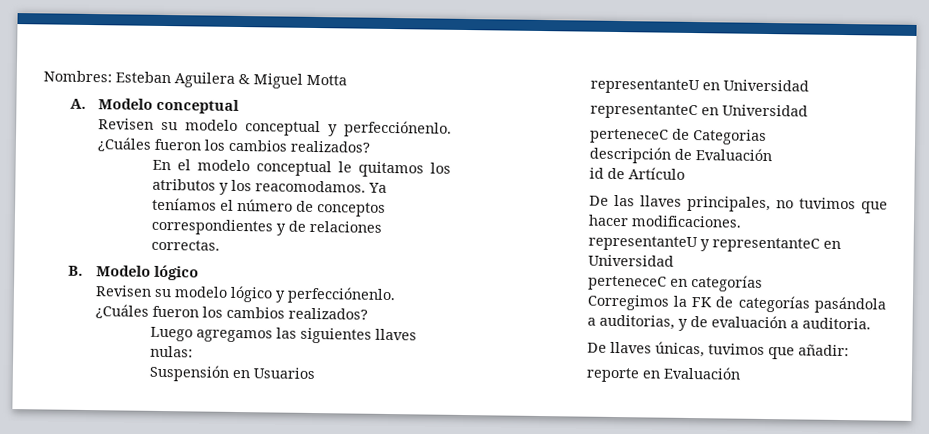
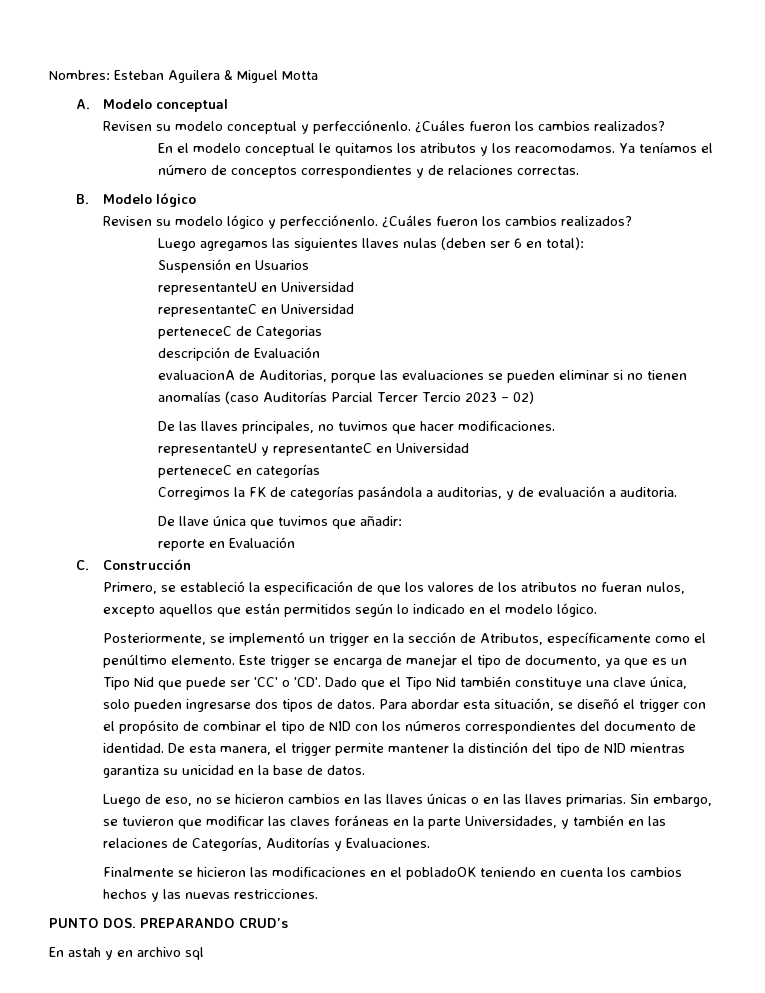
- Luego agregamos las siguientes llaves nulas:
+ Luego agregamos las siguientes llaves nulas (deben ser 6 en total):
- id de Artículo
+ evaluacionA de Auditorias, porque las evaluaciones se pueden eliminar si no tienen anomalías (caso Auditorías Parcial Tercer Tercio 2023 – 02)
- De llaves únicas, tuvimos que añadir:
+ De llave única que tuvimos que añadir:
+ C. Construcción
+ Primero, se estableció la especificación de que los valores de los atributos no fueran nulos, excepto aquellos que están permitidos según lo indicado en el modelo lógico.
+ Posteriormente, se implementó un trigger en la sección de Atributos, específicamente como el penúltimo elemento. Este trigger se encarga de manejar el tipo de documento, ya que es un Tipo Nid que puede ser 'CC' o 'CD'. Dado que el Tipo Nid también constituye una clave única, solo pueden ingresarse dos tipos de datos. Para abordar esta situación, se diseñó el trigger con el propósito de combinar el tipo de NID con los números correspondientes del documento de identidad. De esta manera, el trigger permite mantener la distinción del tipo de NID mientras garantiza su unicidad en la base de datos.
+ Luego de eso, no se hicieron cambios en las llaves únicas o en las llaves primarias. Sin embargo, se tuvieron que modificar las claves foráneas en la parte Universidades, y también en las relaciones de Categorías, Auditorías y Evaluaciones.
+ Finalmente se hicieron las modificaciones en el pobladoOK teniendo en cuenta los cambios hechos y las nuevas restricciones.
+ PUNTO DOS. PREPARANDO CRUD’s
+ En astah y en archivo sql

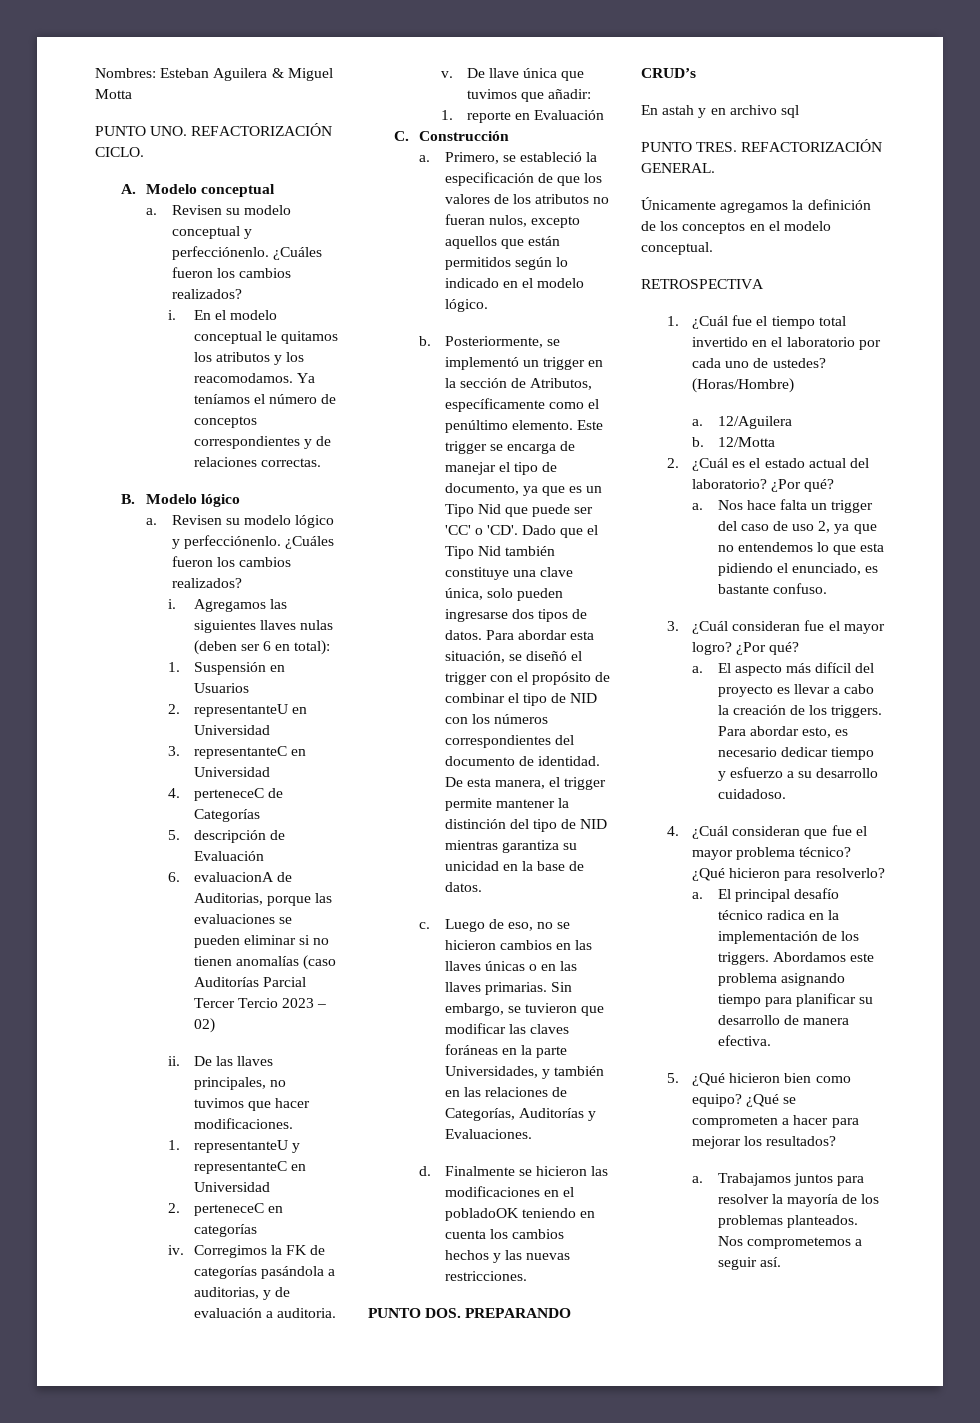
+ PUNTO UNO. REFACTORIZACIÓN CICLO.
  A. Modelo conceptual
- Revisen su modelo conceptual y perfecciónenlo. ¿Cuáles fueron los cambios realizados?
- En el modelo conceptual le quitamos los atributos y los reacomodamos.
+ a. Revisen su modelo conceptual y perfecciónenlo. ¿Cuáles fueron los cambios realizados?
+ i. En el modelo conceptual le quitamos los atributos y los reacomodamos.
  B. Modelo lógico
- Revisen su modelo lógico y perfecciónenlo.
+ a. Revisen su modelo lógico y perfecciónenlo.
- Luego agregamos las siguientes llaves nulas (deben ser 6 en total):
+ i. Agregamos las siguientes llaves nulas (deben ser 6 en total):
- Suspensión en Usuarios
+ 1. Suspensión en Usuarios
- representanteU en Universidad
- representanteC en Universidad
- perteneceC de Categorias
- descripción de Evaluación
+ 2. representanteU en Universidad
+ 3. representanteC en Universidad
+ 4. perteneceC de Categorías
+ 5. descripción de Evaluación
- evaluacionA de Auditorias, porque las evaluaciones se pueden eliminar si no tienen anomalías (caso Auditorías Parcial Tercer Tercio 2023 – 02)
+ 6. evaluacionA de Auditorias, porque las evaluaciones se pueden eliminar si no tienen anomalías (caso Auditorías Parcial Tercer Tercio 2023 – 02)
+ ii.
- representanteU y representanteC en Universidad
+ 1. representanteU y representanteC en Universidad
- perteneceC en categorías
+ 2. perteneceC en categorías
+ iv.
+ v.
- reporte en Evaluación
+ 1. reporte en Evaluación
  C. Construcción
- Primero, se estableció la especificación de que los valores de los atributos no fueran nulos, excepto aquellos que están permitidos según lo indicado en el modelo lógico.
- Posteriormente, se implementó un trigger en la sección de Atributos, específicamente como el penúltimo elemento.
+ a. Primero, se estableció la especificación de que los valores de los atributos no fueran nulos, excepto aquellos que están permitidos según lo indicado en el modelo lógico.
+ b. Posteriormente, se implementó un trigger en la sección de Atributos, específicamente como el penúltimo elemento.
+ c.
+ d.
+ PUNTO TRES. REFACTORIZACIÓN GENERAL.
+ Únicamente agregamos la definición de los conceptos en el modelo conceptual.
+ RETROSPECTIVA
+ 1. ¿Cuál fue el tiempo total invertido en el laboratorio por cada uno de ustedes? (Horas/Hombre)
+ a. 12/Aguilera
+ b. 12/Motta
+ 2. ¿Cuál es el estado actual del laboratorio? ¿Por qué?
+ a. Nos hace falta un trigger del caso de uso 2, ya que no entendemos lo que esta pidiendo el enunciado, es bastante confuso.
+ 3. ¿Cuál consideran fue el mayor logro? ¿Por qué?
+ a. El aspecto más difícil del proyecto es llevar a cabo la creación de los triggers. Para abordar esto, es necesario dedicar tiempo y esfuerzo a su desarrollo cuidadoso.
+ 4. ¿Cuál consideran que fue el mayor problema técnico? ¿Qué hicieron para resolverlo?
+ a. El principal desafío técnico radica en la implementación de los triggers. Abordamos este problema asignando tiempo para planificar su desarrollo de manera efectiva.
+ 5. ¿Qué hicieron bien como equipo? ¿Qué se comprometen a hacer para mejorar los resultados?
+ a. Trabajamos juntos para resolver la mayoría de los problemas planteados. Nos comprometemos a seguir así.

